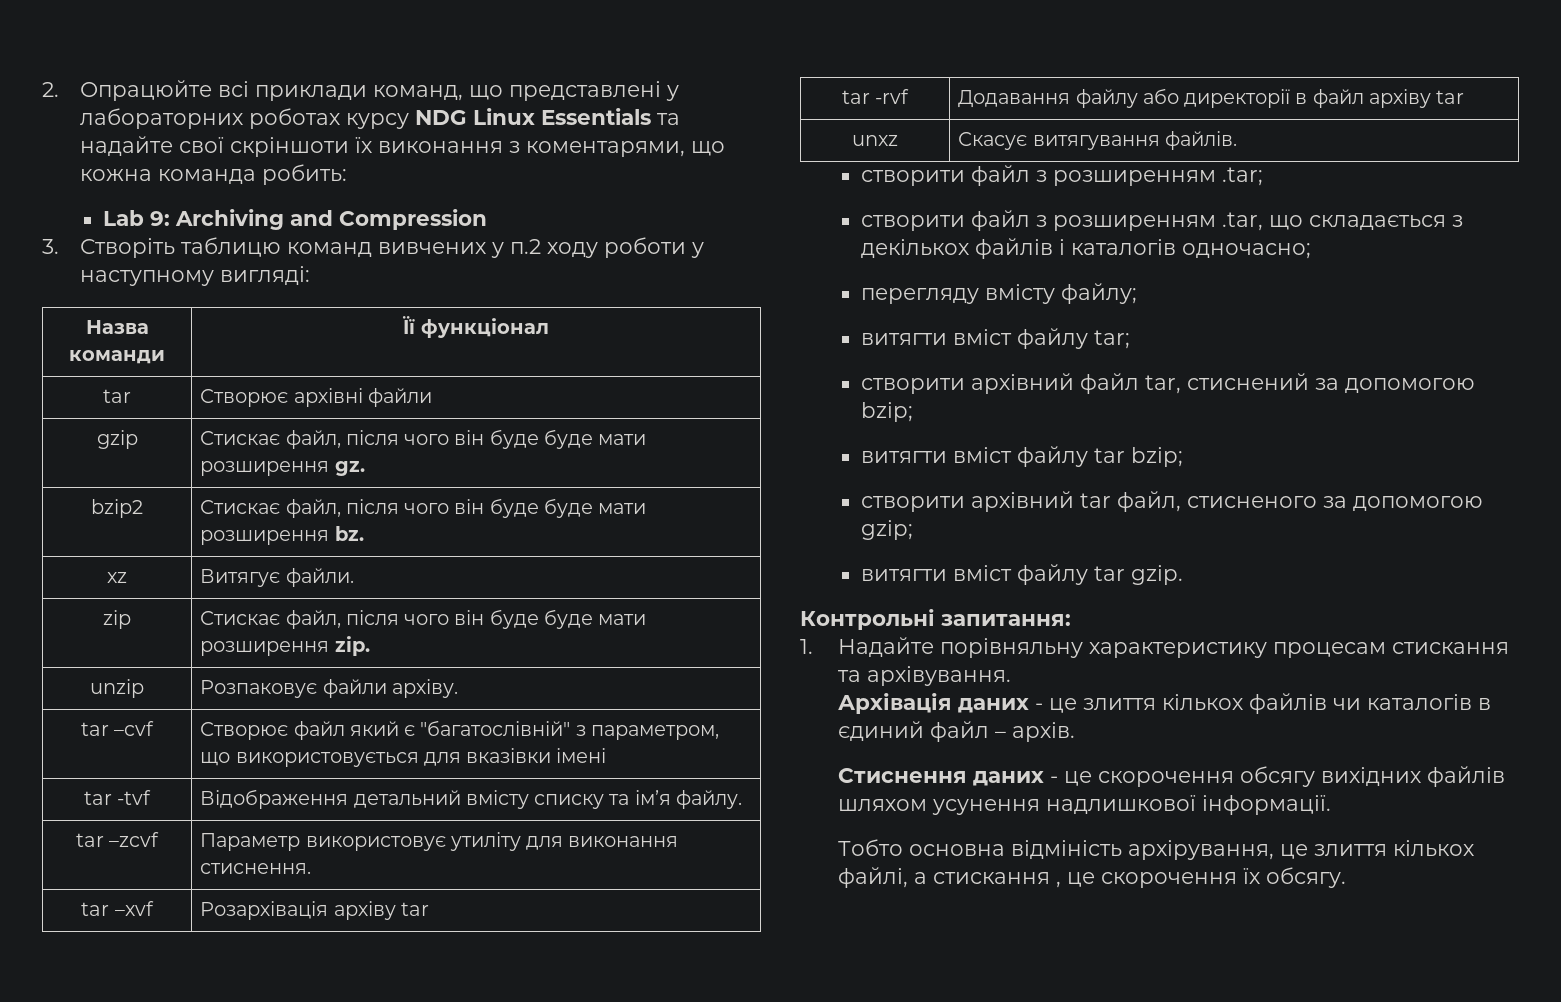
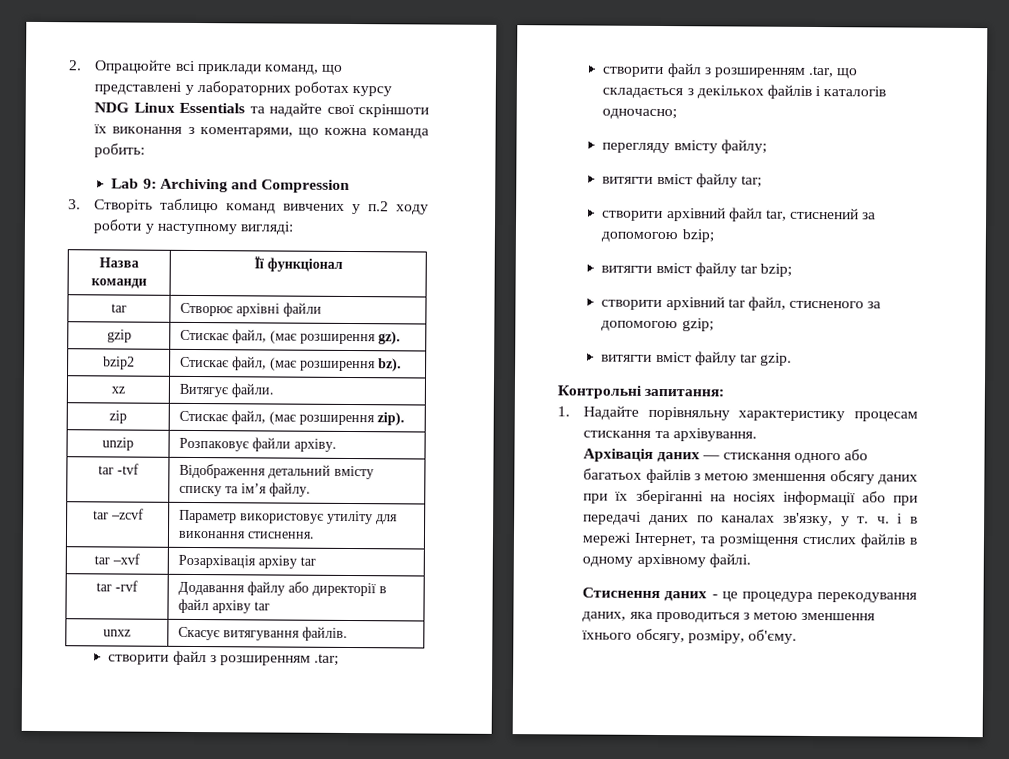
- gzip | Стискає файл, після чого він буде буде мати розширення gz.
- bzip2 | Стискає файл, після чого він буде буде мати розширення bz.
+ gzip | Стискає файл, (має розширення gz).
+ bzip2 | Стискає файл, (має розширення bz).
- zip | Стискає файл, після чого він буде буде мати розширення zip.
+ zip | Стискає файл, (має розширення zip).
  unzip | Розпаковує файли архіву.
- tar –cvf | Створює файл який є "багатослівній" з параметром, що використовується для вказівки імені
- Архівація даних - це злиття кількох файлів чи каталогів в єдиний файл – архів.
- Стиснення даних - це скорочення обсягу вихідних файлів шляхом усунення надлишкової інформації.
- Тобто основна відміність архірування, це злиття кількох файлі, а стискання , це скорочення їх обсягу.
+ Архівація даних — стискання одного або багатьох файлів з метою зменшення обсягу даних при їх зберіганні на носіях інформації або при передачі даних по каналах зв'язку, у т. ч. і в мережі Інтернет, та розміщення стислих файлів в одному архівному файлі.
+ Стиснення даних - це процедура перекодування даних, яка проводиться з метою зменшення їхнього обсягу, розміру, об'єму.

